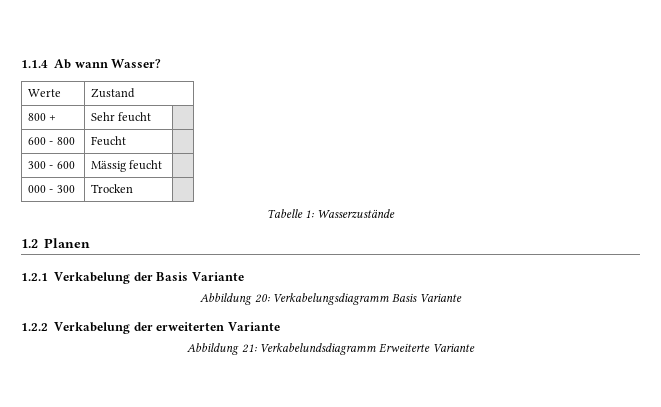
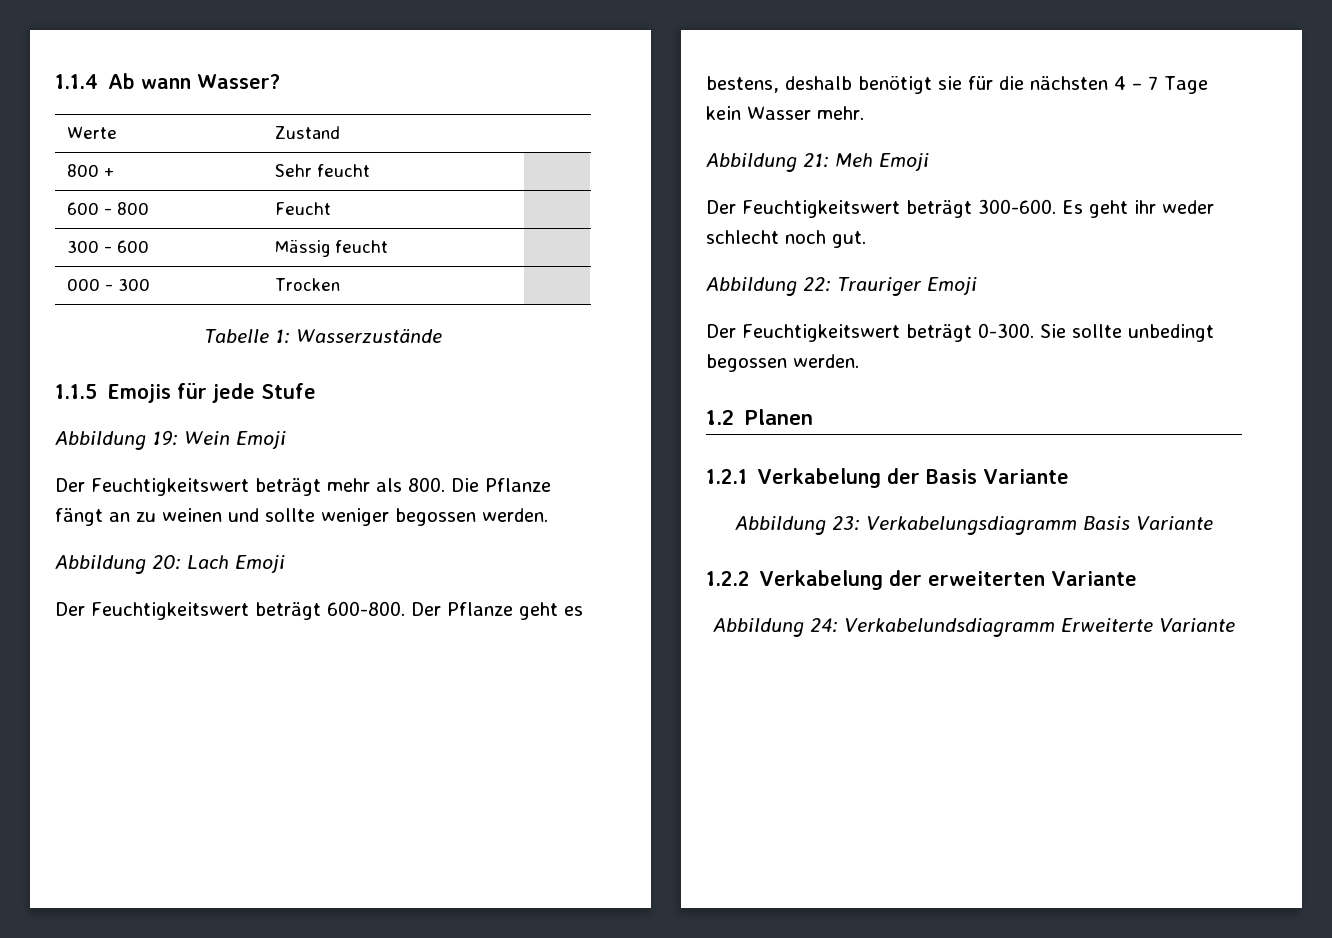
+ 1.1.5 Emojis für jede Stufe
+ Abbildung 19: Wein Emoji
+ Der Feuchtigkeitswert beträgt mehr als 800. Die Pflanze fängt an zu weinen und sollte weniger begossen werden.
+ Abbildung 20: Lach Emoji
+ Der Feuchtigkeitswert beträgt 600-800. Der Pflanze geht es bestens, deshalb benötigt sie für die nächsten 4 – 7 Tage kein Wasser mehr.
+ Abbildung 21: Meh Emoji
+ Der Feuchtigkeitswert beträgt 300-600. Es geht ihr weder schlecht noch gut.
+ Abbildung 22: Trauriger Emoji
+ Der Feuchtigkeitswert beträgt 0-300. Sie sollte unbedingt begossen werden.
- Abbildung 20: Verkabelungsdiagramm Basis Variante
+ Abbildung 23: Verkabelungsdiagramm Basis Variante
- Abbildung 21: Verkabelundsdiagramm Erweiterte Variante
+ Abbildung 24: Verkabelundsdiagramm Erweiterte Variante

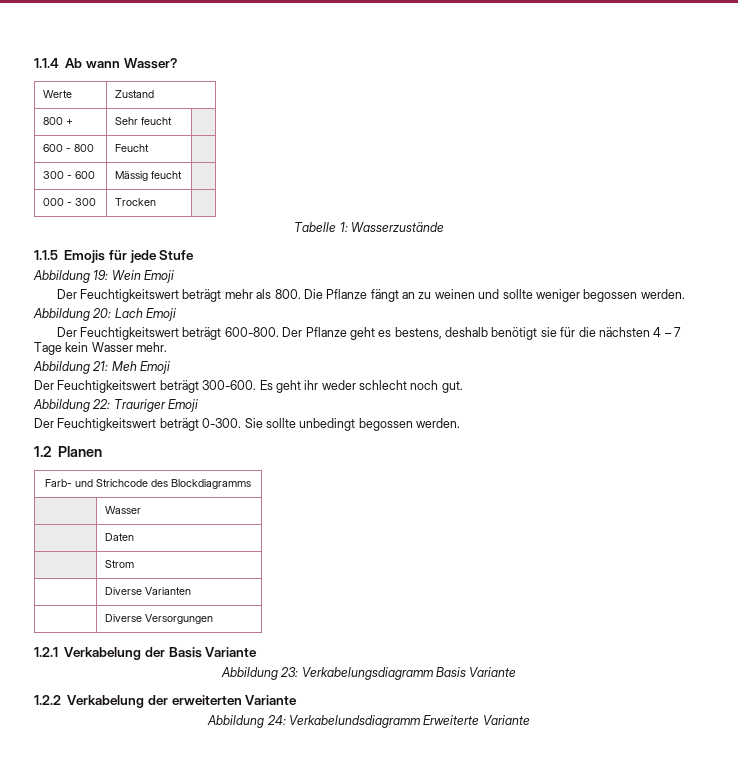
+ Farb- und Strichcode des Blockdiagramms
+ | Wasser
+ | Daten
+ | Strom
+ | Diverse Varianten
+ | Diverse Versorgungen

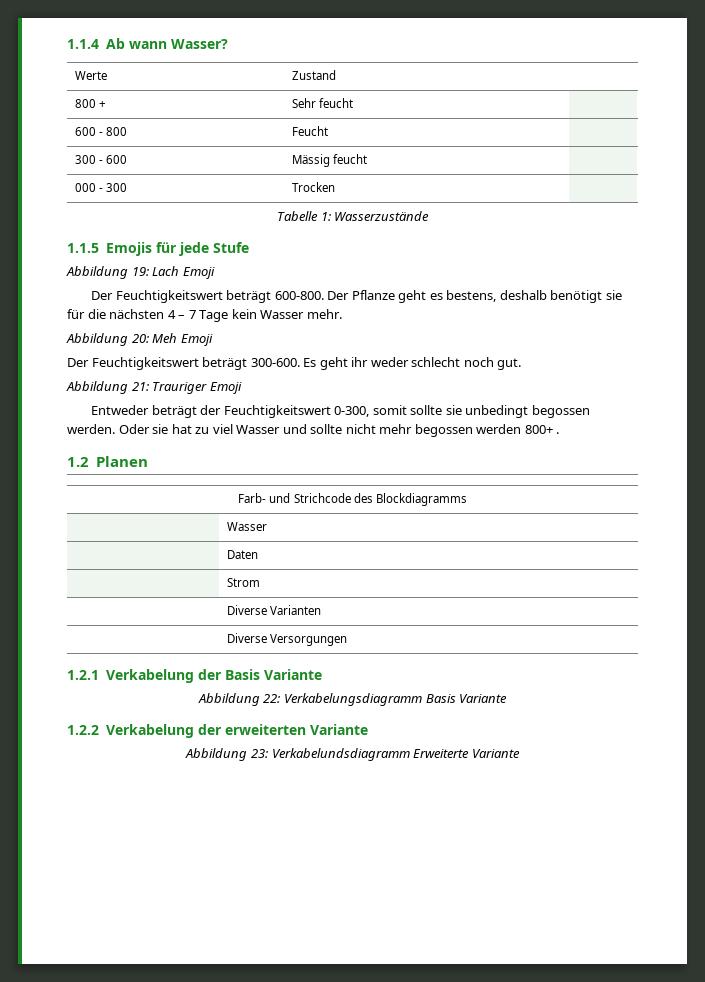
- Abbildung 19: Wein Emoji
- Der Feuchtigkeitswert beträgt mehr als 800. Die Pflanze fängt an zu weinen und sollte weniger begossen werden.
- Abbildung 20: Lach Emoji
+ Abbildung 19: Lach Emoji
- Abbildung 21: Meh Emoji
+ Abbildung 20: Meh Emoji
- Abbildung 22: Trauriger Emoji
+ Abbildung 21: Trauriger Emoji
- Der Feuchtigkeitswert beträgt 0-300. Sie sollte unbedingt begossen werden.
+ Entweder beträgt der Feuchtigkeitswert 0-300, somit sollte sie unbedingt begossen werden. Oder sie hat zu viel Wasser und sollte nicht mehr begossen werden 800+ .
- Abbildung 23: Verkabelungsdiagramm Basis Variante
+ Abbildung 22: Verkabelungsdiagramm Basis Variante
- Abbildung 24: Verkabelundsdiagramm Erweiterte Variante
+ Abbildung 23: Verkabelundsdiagramm Erweiterte Variante

